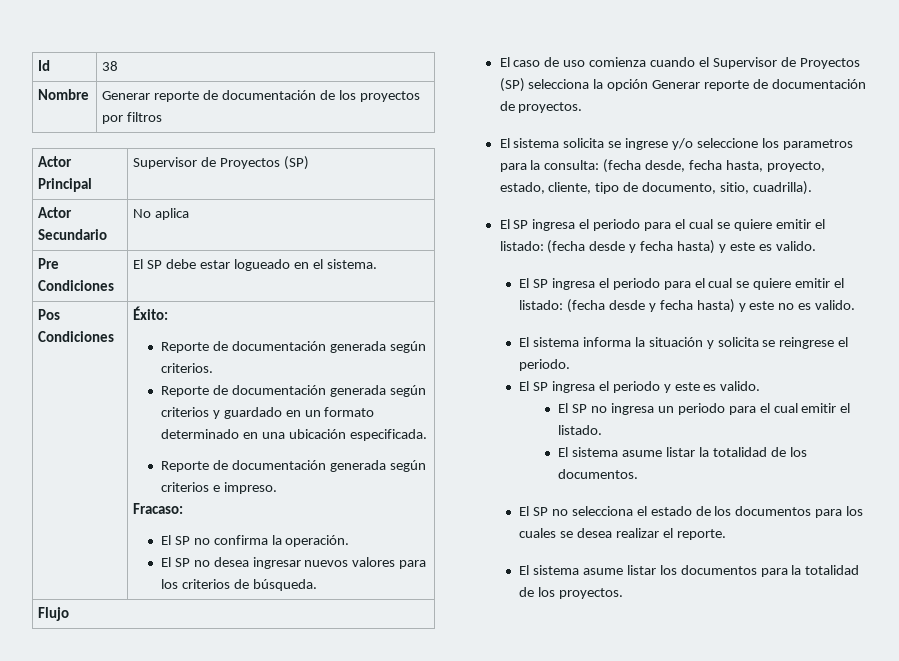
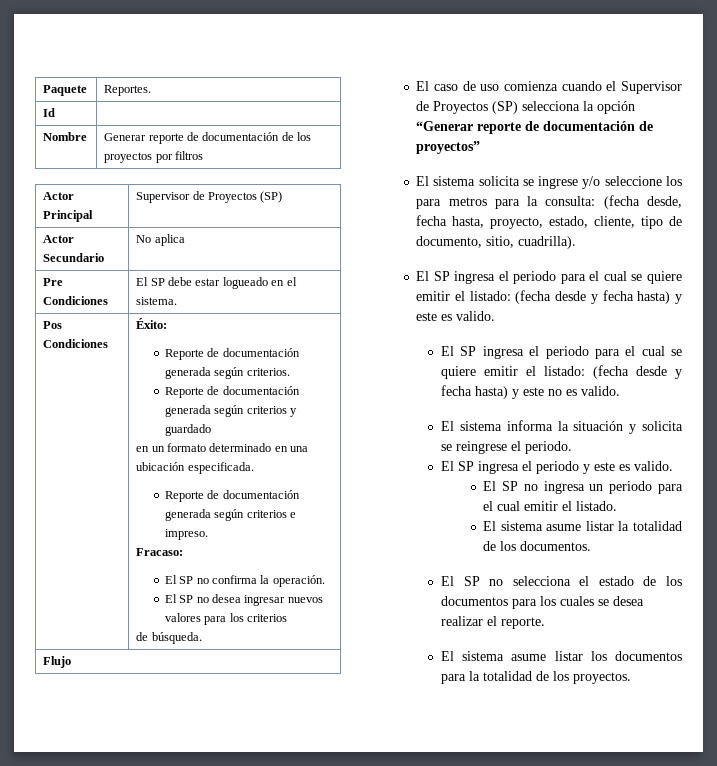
+ Paquete | Reportes.
- Id | 38
+ Id |
- Reporte de documentación generada según criterios y guardado en un formato determinado en una ubicación especificada.
+ Reporte de documentación generada según criterios y guardado
+ en un formato determinado en una ubicación especificada.
- El SP no desea ingresar nuevos valores para los criterios de búsqueda.
+ El SP no desea ingresar nuevos valores para los criterios
+ de búsqueda.
- El caso de uso comienza cuando el Supervisor de Proyectos (SP) selecciona la opción Generar reporte de documentación de proyectos.
+ El caso de uso comienza cuando el Supervisor de Proyectos (SP) selecciona la opción “Generar reporte de documentación de proyectos”
- El sistema solicita se ingrese y/o seleccione los parametros para la consulta: (fecha desde, fecha hasta, proyecto, estado, cliente, tipo de documento, sitio, cuadrilla).
+ El sistema solicita se ingrese y/o seleccione los para metros para la consulta: (fecha desde, fecha hasta, proyecto, estado, cliente, tipo de documento, sitio, cuadrilla).

